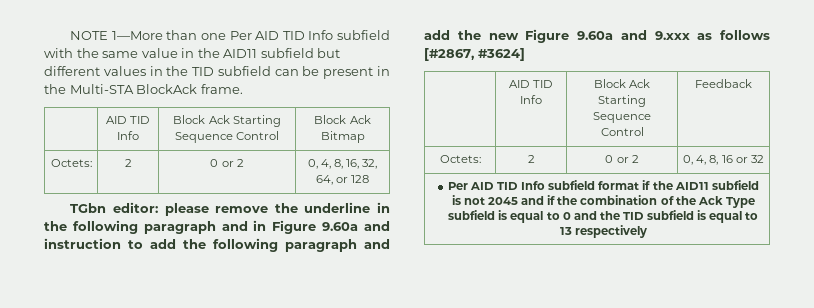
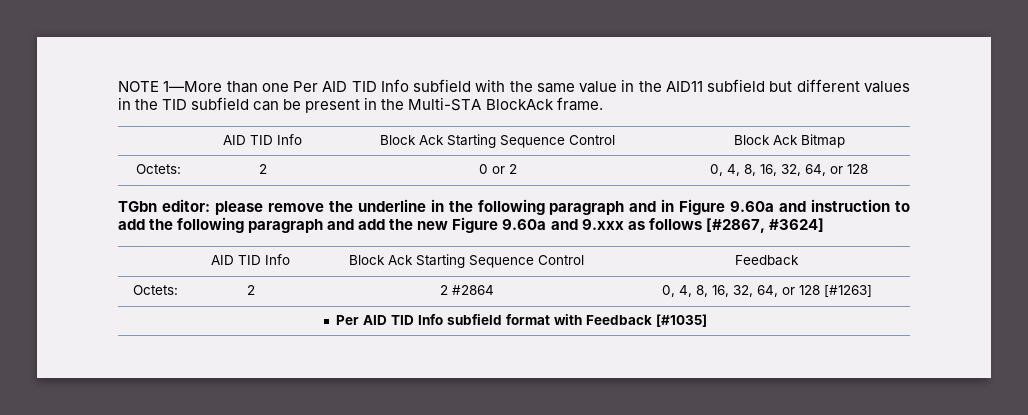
- Octets: | 2 | 0 or 2 | 0, 4, 8, 16 or 32
+ Octets: | 2 | 2 #2864 | 0, 4, 8, 16, 32, 64, or 128 [#1263]
- Per AID TID Info subfield format if the AID11 subfield is not 2045 and if the combination of the Ack Type subfield is equal to 0 and the TID subfield is equal to 13 respectively
+ Per AID TID Info subfield format with Feedback [#1035]

